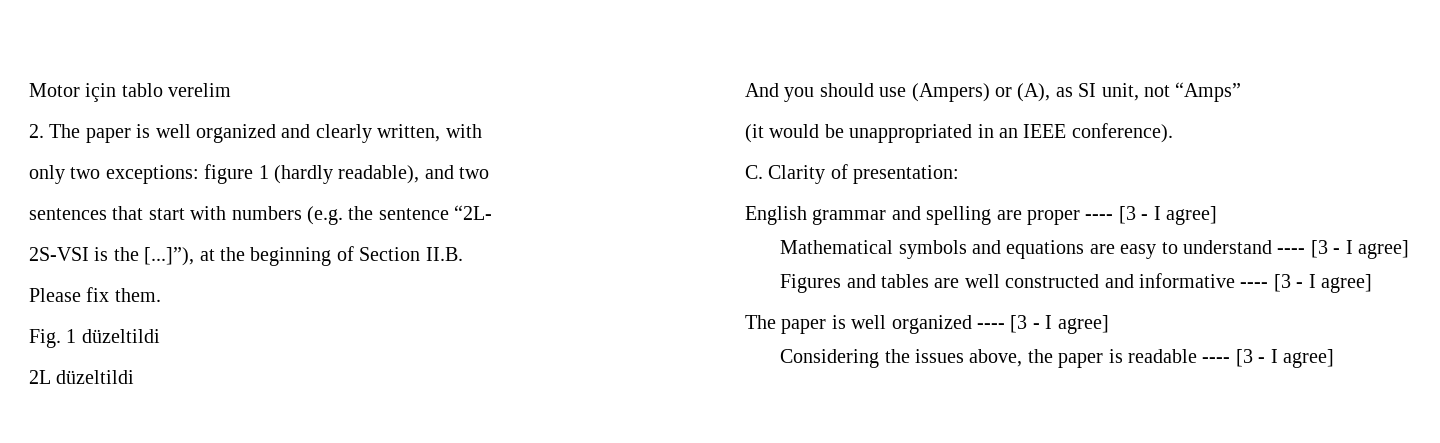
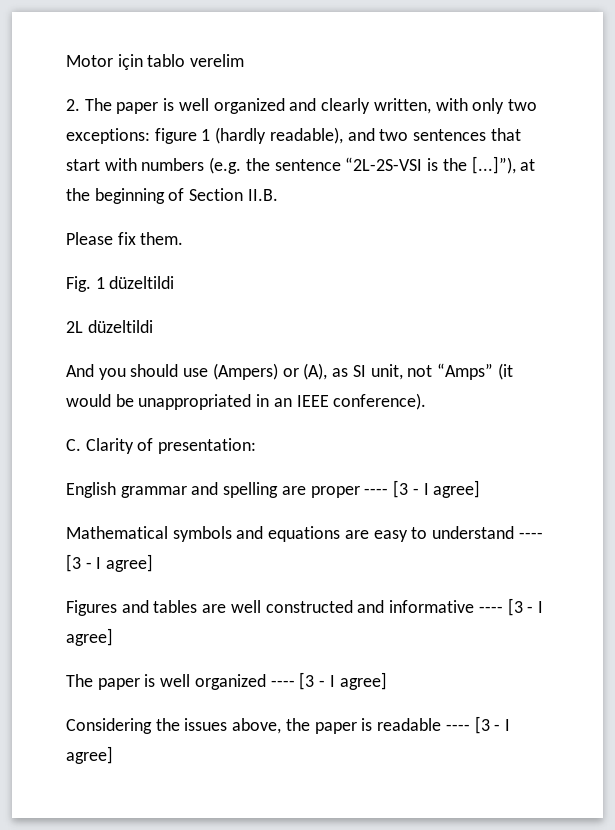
- 2. The paper is well organized and clearly written, with
- only two exceptions: figure 1 (hardly readable), and two
- sentences that start with numbers (e.g. the sentence “2L-
- 2S-VSI is the [...]”), at the beginning of Section II.B.
+ 2. The paper is well organized and clearly written, with only two exceptions: figure 1 (hardly readable), and two sentences that start with numbers (e.g. the sentence “2L-2S-VSI is the [...]”), at the beginning of Section II.B.
- And you should use (Ampers) or (A), as SI unit, not “Amps”
- (it would be unappropriated in an IEEE conference).
+ And you should use (Ampers) or (A), as SI unit, not “Amps” (it would be unappropriated in an IEEE conference).

